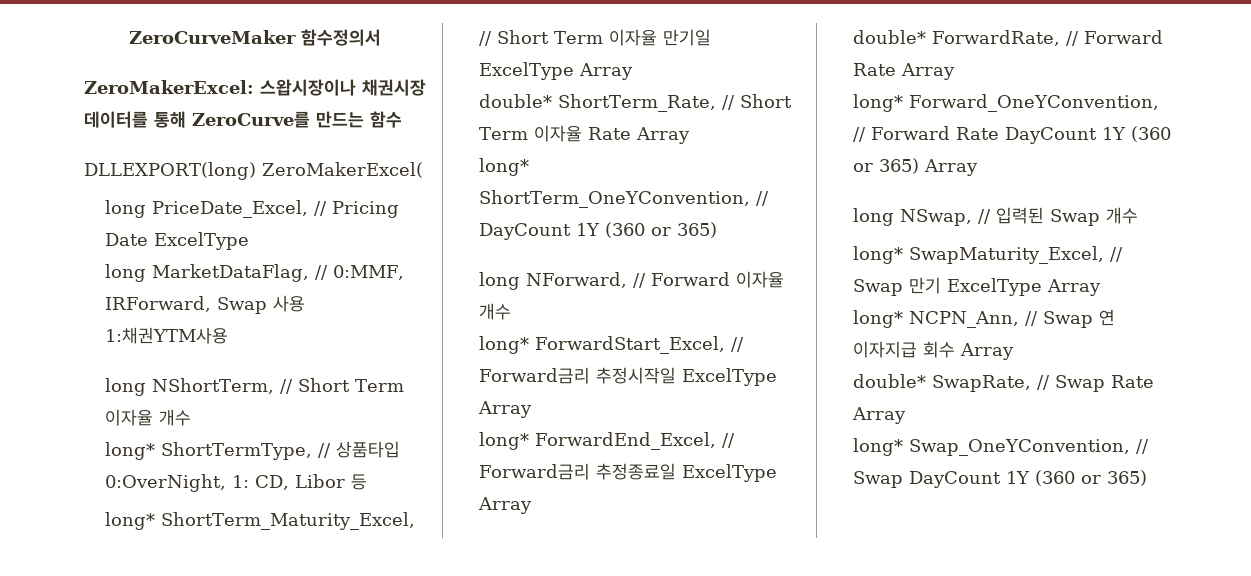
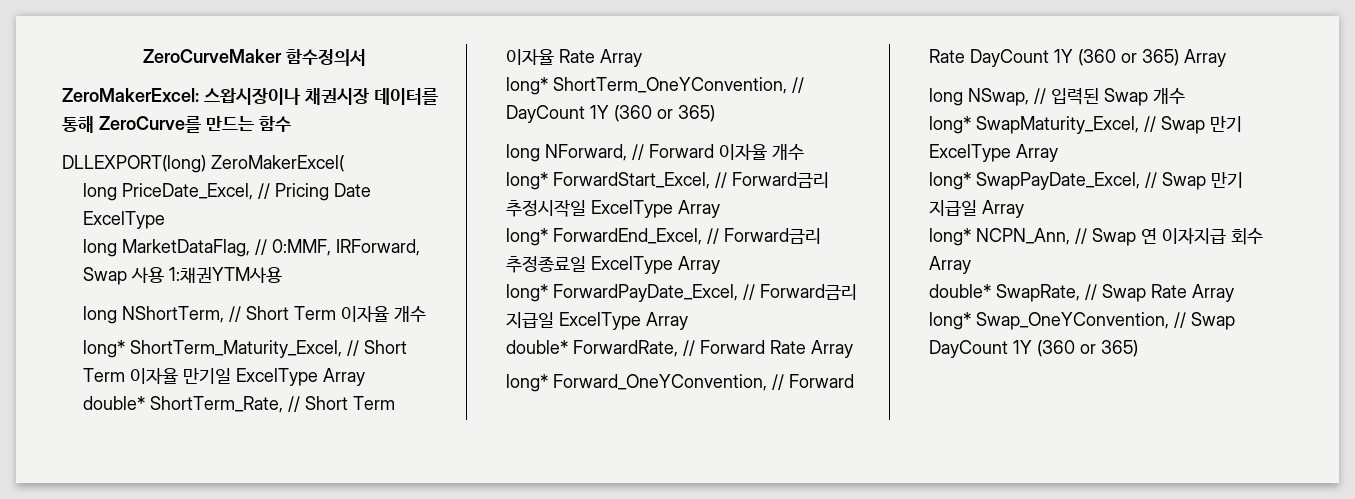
- long* ShortTermType, // 상품타입 0:OverNight, 1: CD, Libor 등
+ long* ForwardPayDate_Excel, // Forward금리 지급일 ExcelType Array
+ long* SwapPayDate_Excel, // Swap 만기 지급일 Array

